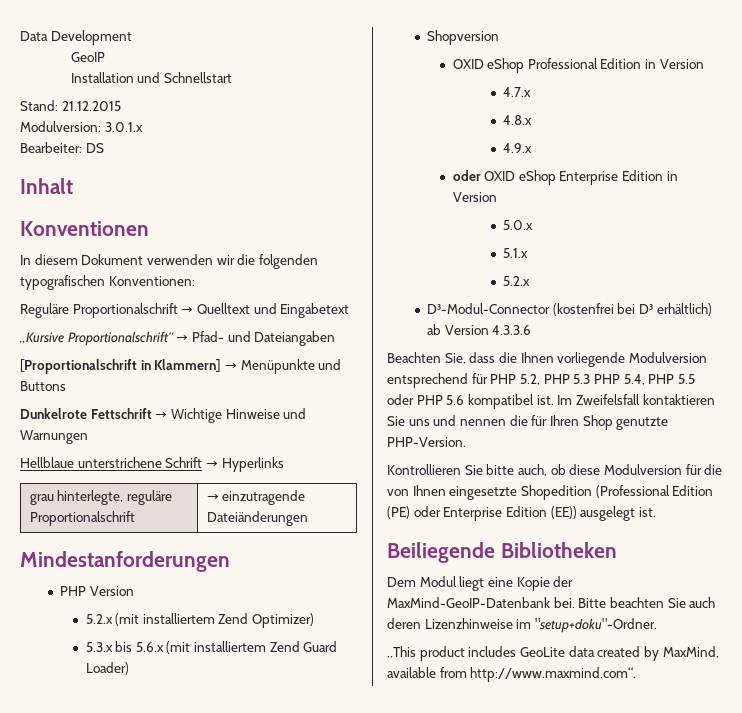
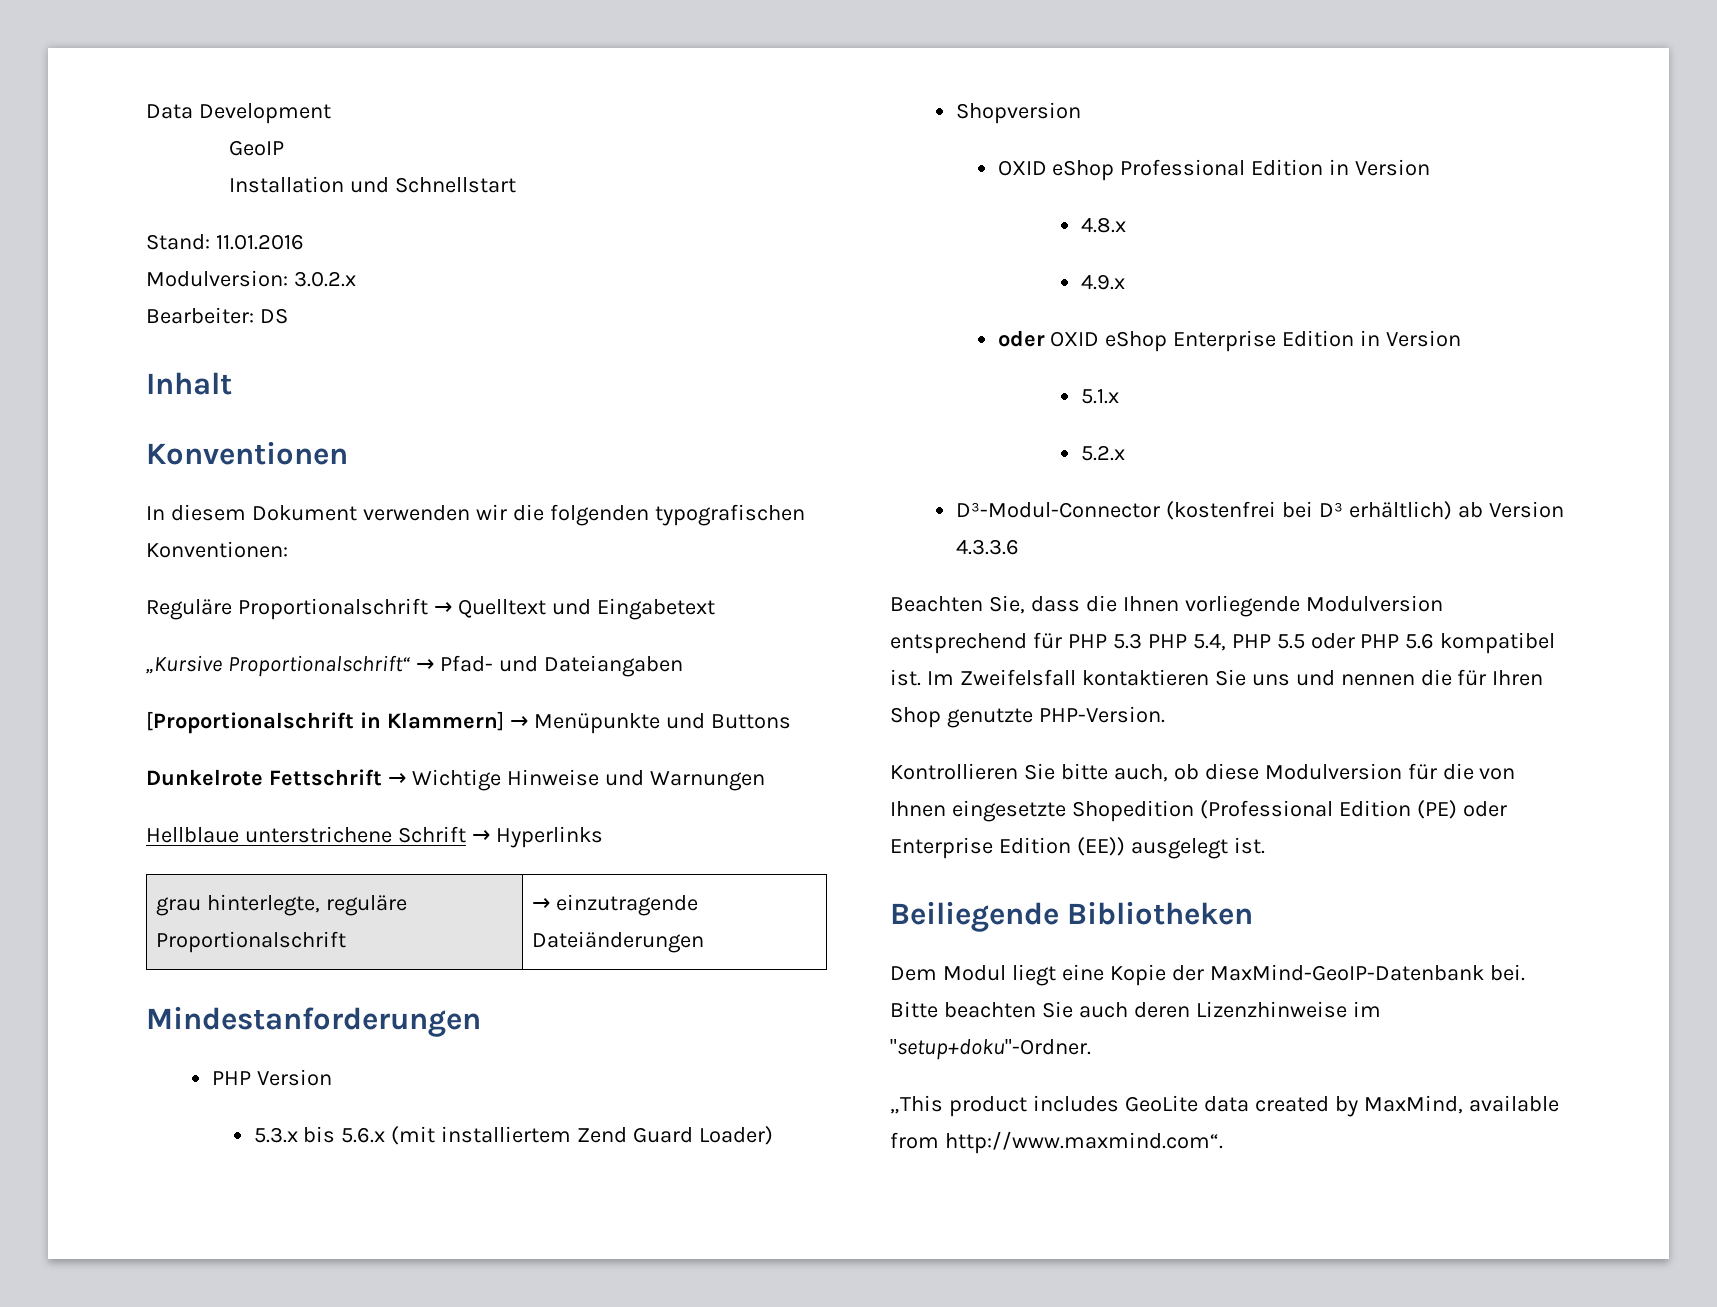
- Stand: 21.12.2015
+ Stand: 11.01.2016
- Modulversion: 3.0.1.x
+ Modulversion: 3.0.2.x
- 5.2.x (mit installiertem Zend Optimizer)
- 4.7.x
- 5.0.x
- Beachten Sie, dass die Ihnen vorliegende Modulversion entsprechend für PHP 5.2, PHP 5.3 PHP 5.4, PHP 5.5 oder PHP 5.6 kompatibel ist.
+ Beachten Sie, dass die Ihnen vorliegende Modulversion entsprechend für PHP 5.3 PHP 5.4, PHP 5.5 oder PHP 5.6 kompatibel ist.

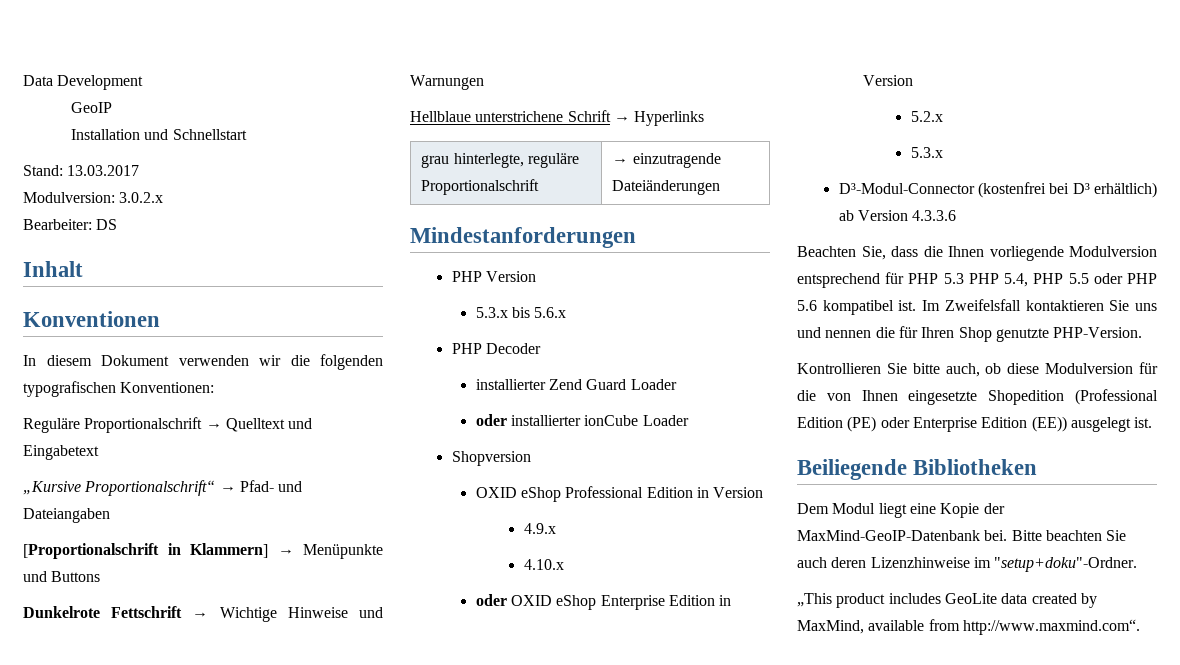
- Stand: 11.01.2016
+ Stand: 13.03.2017
- 5.3.x bis 5.6.x (mit installiertem Zend Guard Loader)
+ 5.3.x bis 5.6.x
+ PHP Decoder
+ installierter Zend Guard Loader
+ oder installierter ionCube Loader
- 4.8.x
  4.9.x
+ 4.10.x
- 5.1.x
  5.2.x
+ 5.3.x

